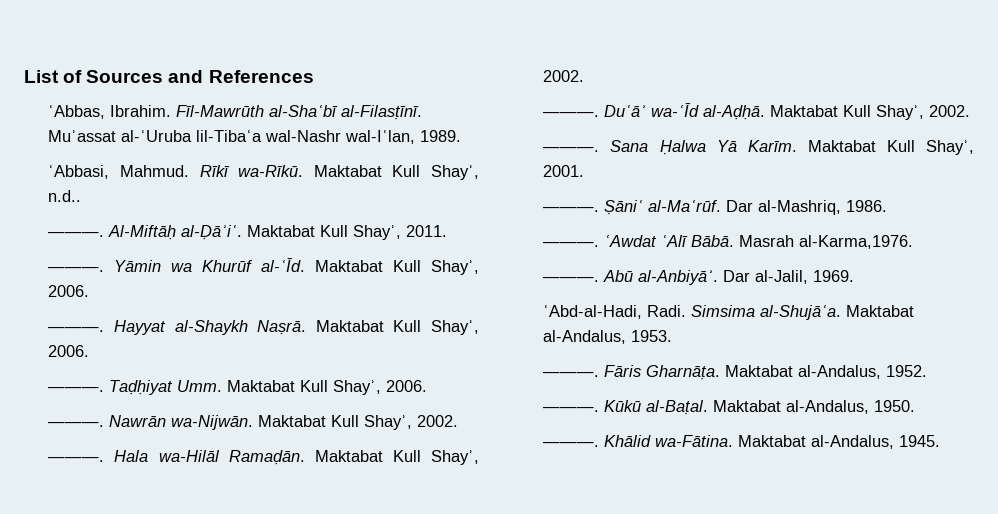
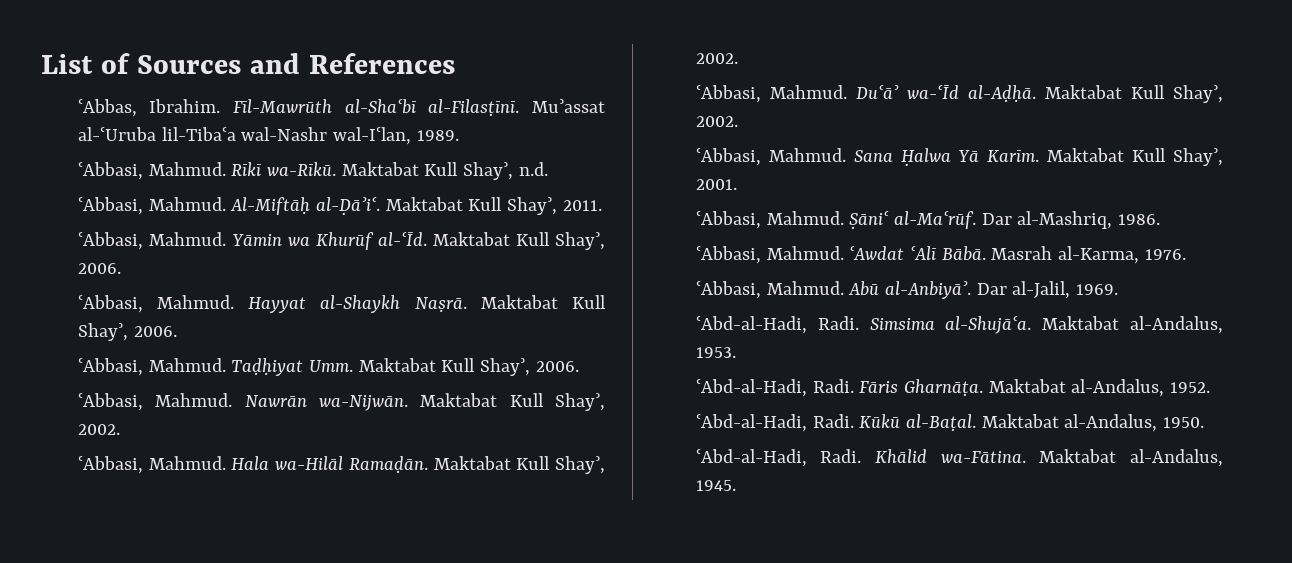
- Maktabat Kull Shayʾ, n.d..
- ———.
+ Maktabat Kull Shayʾ, n.d.
+ ʿAbbasi, Mahmud.
  Maktabat Kull Shayʾ, 2011.
- ———.
+ ʿAbbasi, Mahmud.
  Yāmin wa Khurūf al-ʿĪd. Maktabat Kull Shayʾ, 2006.
- ———.
+ ʿAbbasi, Mahmud.
  Hayyat al-Shaykh Naṣrā. Maktabat Kull Shayʾ, 2006.
- ———.
+ ʿAbbasi, Mahmud.
  Taḍḥiyat Umm. Maktabat Kull Shayʾ, 2006.
- ———.
+ ʿAbbasi, Mahmud.
  Nawrān wa-Nijwān. Maktabat Kull Shayʾ, 2002.
- ———.
+ ʿAbbasi, Mahmud.
  Hala wa-Hilāl Ramaḍān. Maktabat Kull Shayʾ, 2002.
- ———.
+ ʿAbbasi, Mahmud.
  Duʿāʾ wa-ʿĪd al-Aḍḥā. Maktabat Kull Shayʾ, 2002.
- ———.
+ ʿAbbasi, Mahmud.
  Maktabat Kull Shayʾ, 2001.
- ———.
+ ʿAbbasi, Mahmud.
  Dar al-Mashriq, 1986.
- ———.
+ ʿAbbasi, Mahmud.
- Masrah al-Karma,1976.
- ———.
+ Masrah al-Karma, 1976.
+ ʿAbbasi, Mahmud.
  Maktabat al-Andalus, 1953.
- ———.
+ ʿAbd-al-Hadi, Radi.
  Maktabat al-Andalus, 1952.
- ———.
+ ʿAbd-al-Hadi, Radi.
  Maktabat al-Andalus, 1950.
- ———.
+ ʿAbd-al-Hadi, Radi.

